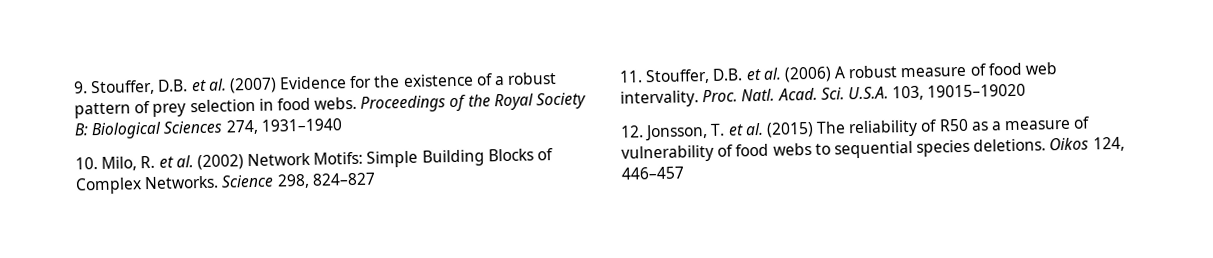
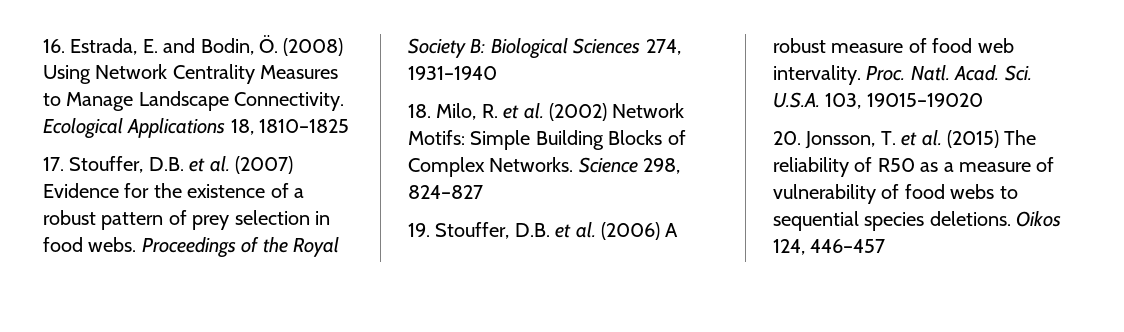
- 9. Stouffer, D.B. et al. (2007) Evidence for the existence of a robust pattern of prey selection in food webs.
+ 16. Estrada, E. and Bodin, Ö. (2008) Using Network Centrality Measures to Manage Landscape Connectivity. Ecological Applications 18, 1810–1825
+ 17. Stouffer, D.B. et al. (2007) Evidence for the existence of a robust pattern of prey selection in food webs.
- 10. Milo, R. et al. (2002) Network Motifs: Simple Building Blocks of Complex Networks.
+ 18. Milo, R. et al. (2002) Network Motifs: Simple Building Blocks of Complex Networks.
- 11. Stouffer, D.B. et al. (2006) A robust measure of food web intervality.
+ 19. Stouffer, D.B. et al. (2006) A robust measure of food web intervality.
- 12. Jonsson, T. et al. (2015) The reliability of R50 as a measure of vulnerability of food webs to sequential species deletions.
+ 20. Jonsson, T. et al. (2015) The reliability of R50 as a measure of vulnerability of food webs to sequential species deletions.

